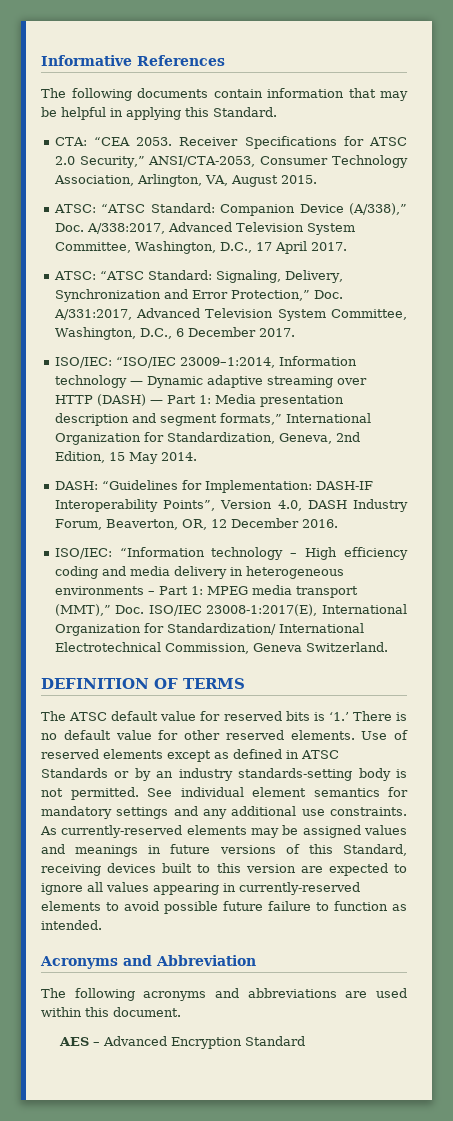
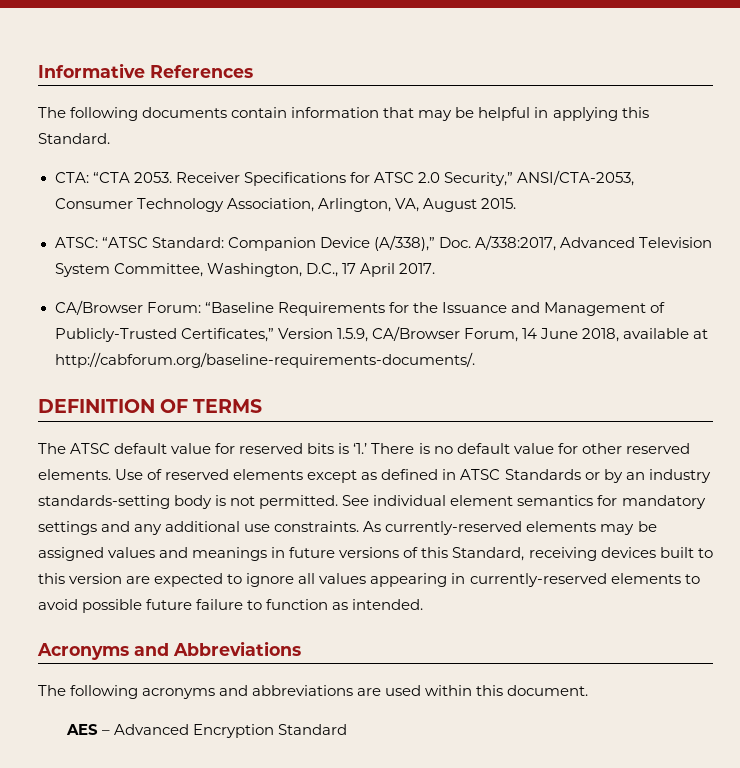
- CTA: “CEA 2053.
+ CTA: “CTA 2053.
- ATSC: “ATSC Standard: Signaling, Delivery, Synchronization and Error Protection,” Doc. A/331:2017, Advanced Television System Committee, Washington, D.C., 6 December 2017.
- ISO/IEC: “ISO/IEC 23009–1:2014, Information technology — Dynamic adaptive streaming over HTTP (DASH) — Part 1: Media presentation description and segment formats,” International Organization for Standardization, Geneva, 2nd Edition, 15 May 2014.
- DASH: “Guidelines for Implementation: DASH-IF Interoperability Points”, Version 4.0, DASH Industry Forum, Beaverton, OR, 12 December 2016.
- ISO/IEC: “Information technology – High efficiency coding and media delivery in heterogeneous environments – Part 1: MPEG media transport (MMT),” Doc. ISO/IEC 23008-1:2017(E), International Organization for Standardization/ International Electrotechnical Commission, Geneva Switzerland.
+ CA/Browser Forum: “Baseline Requirements for the Issuance and Management of Publicly-Trusted Certificates,” Version 1.5.9, CA/Browser Forum, 14 June 2018, available at http://cabforum.org/baseline-requirements-documents/.
- Acronyms and Abbreviation
+ Acronyms and Abbreviations

